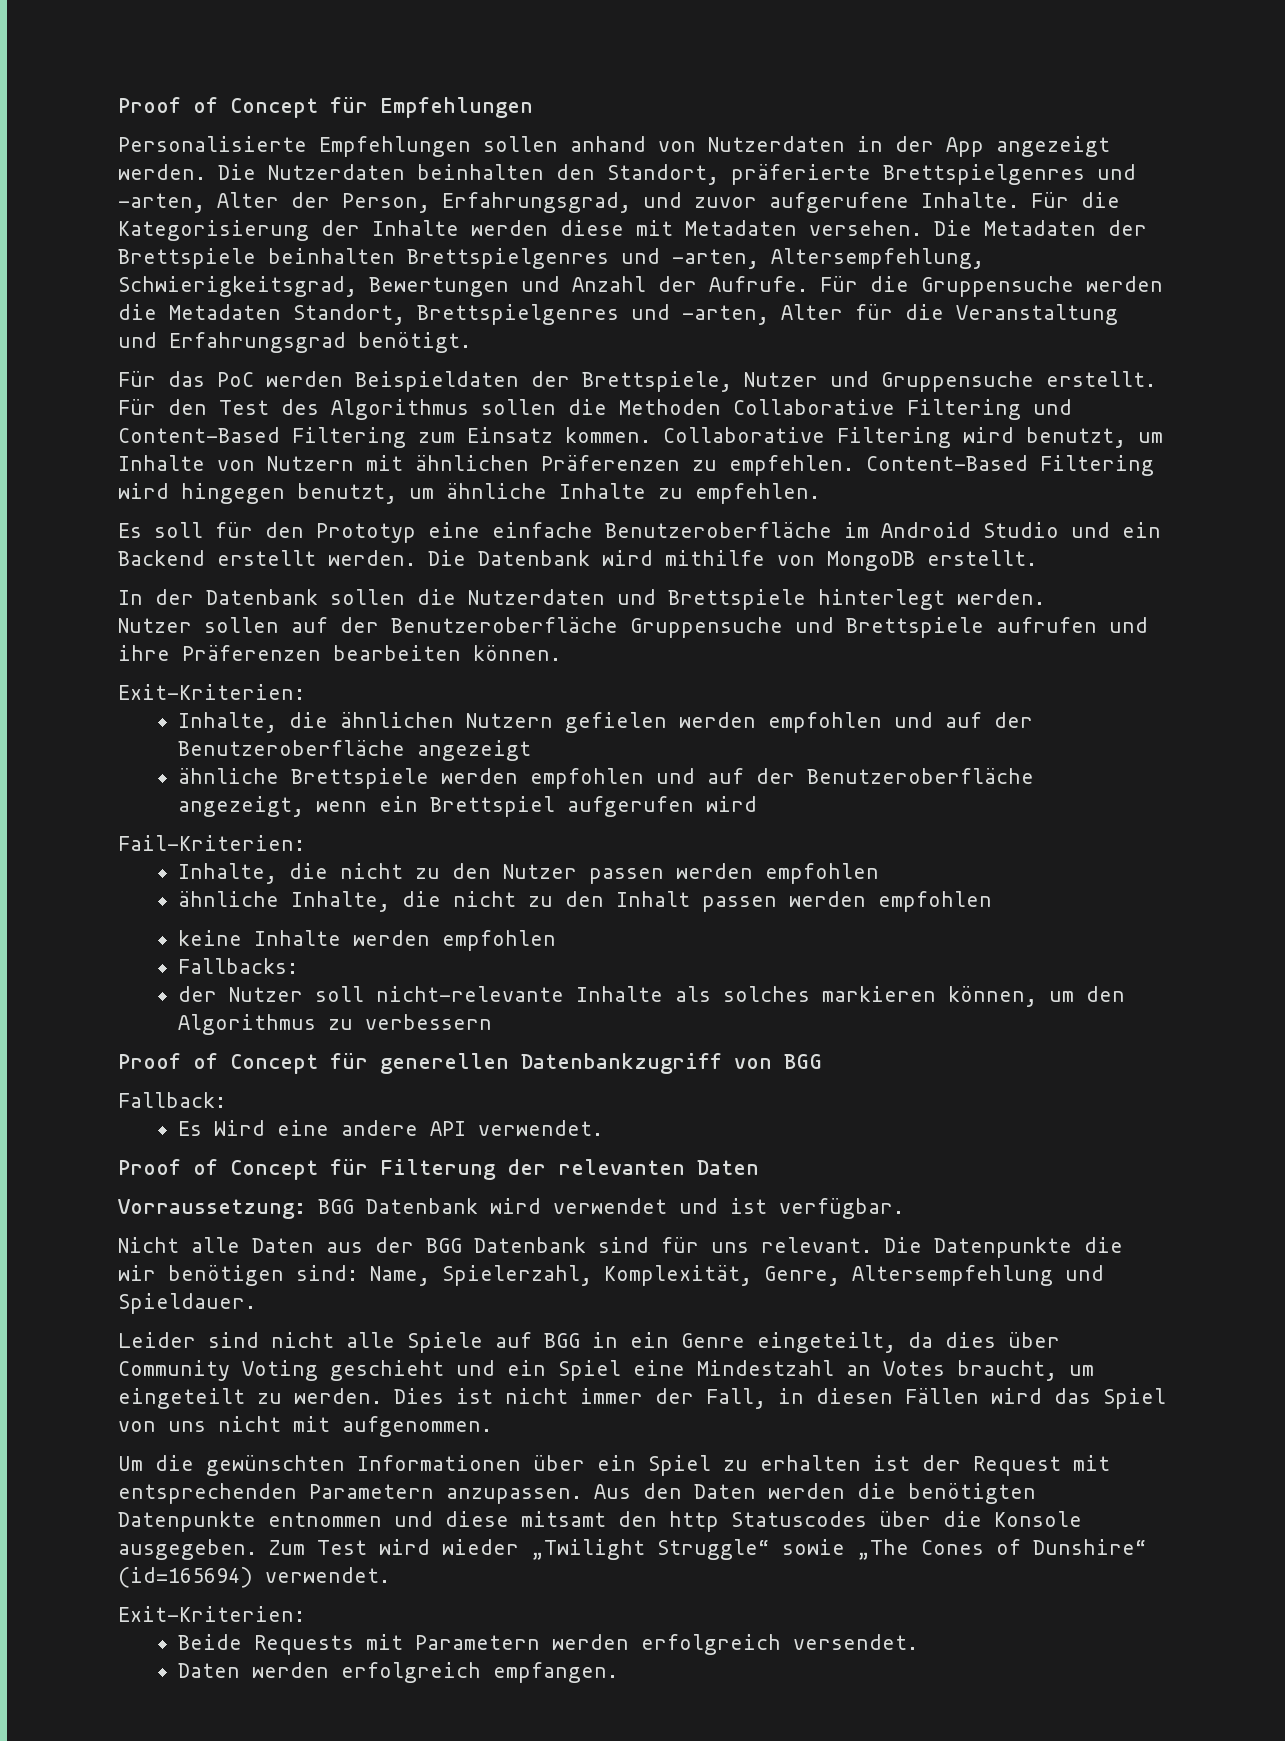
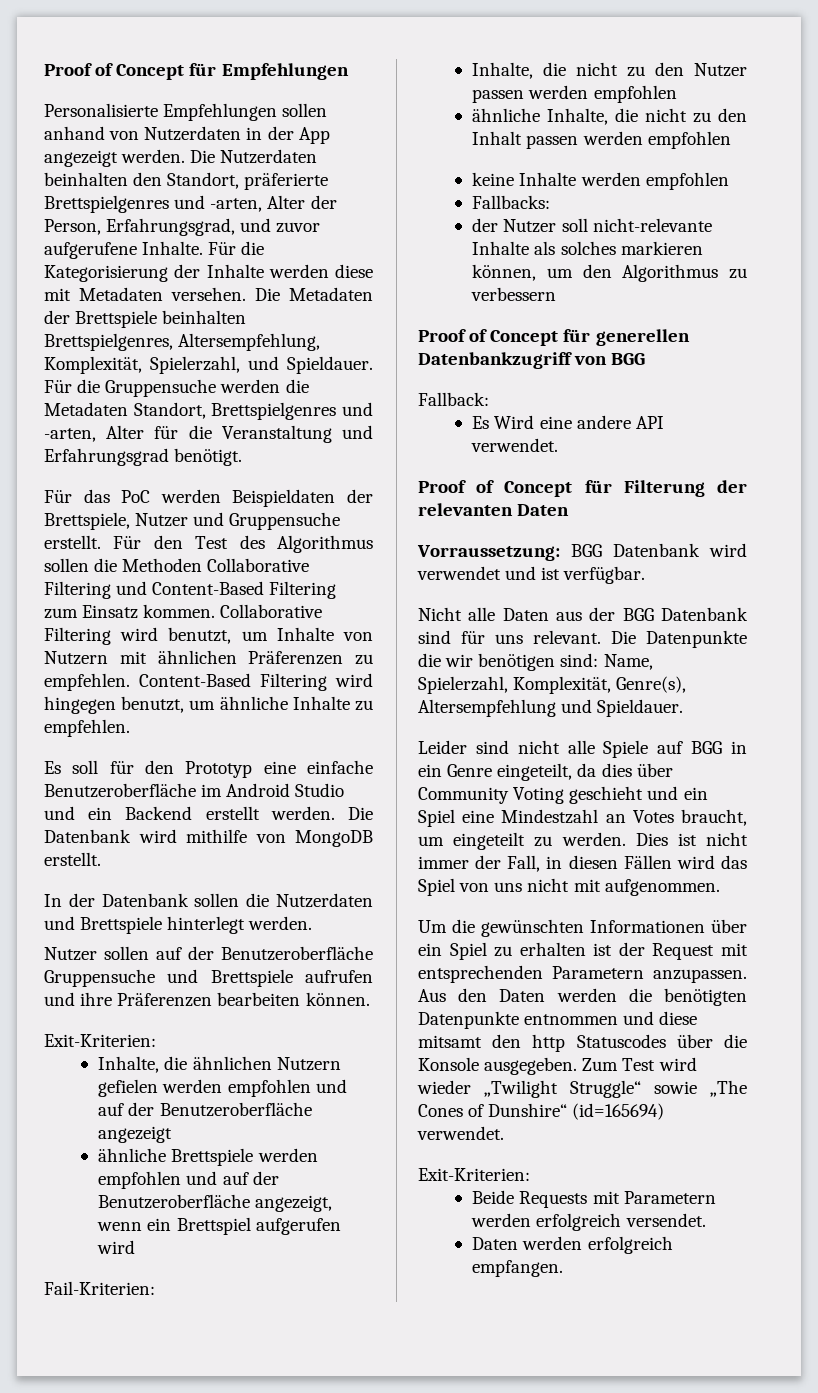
- Die Metadaten der Brettspiele beinhalten Brettspielgenres und -arten, Altersempfehlung, Schwierigkeitsgrad, Bewertungen und Anzahl der Aufrufe.
+ Die Metadaten der Brettspiele beinhalten Brettspielgenres, Altersempfehlung, Komplexität, Spielerzahl, und Spieldauer.
- Die Datenpunkte die wir benötigen sind: Name, Spielerzahl, Komplexität, Genre, Altersempfehlung und Spieldauer.
+ Die Datenpunkte die wir benötigen sind: Name, Spielerzahl, Komplexität, Genre(s), Altersempfehlung und Spieldauer.

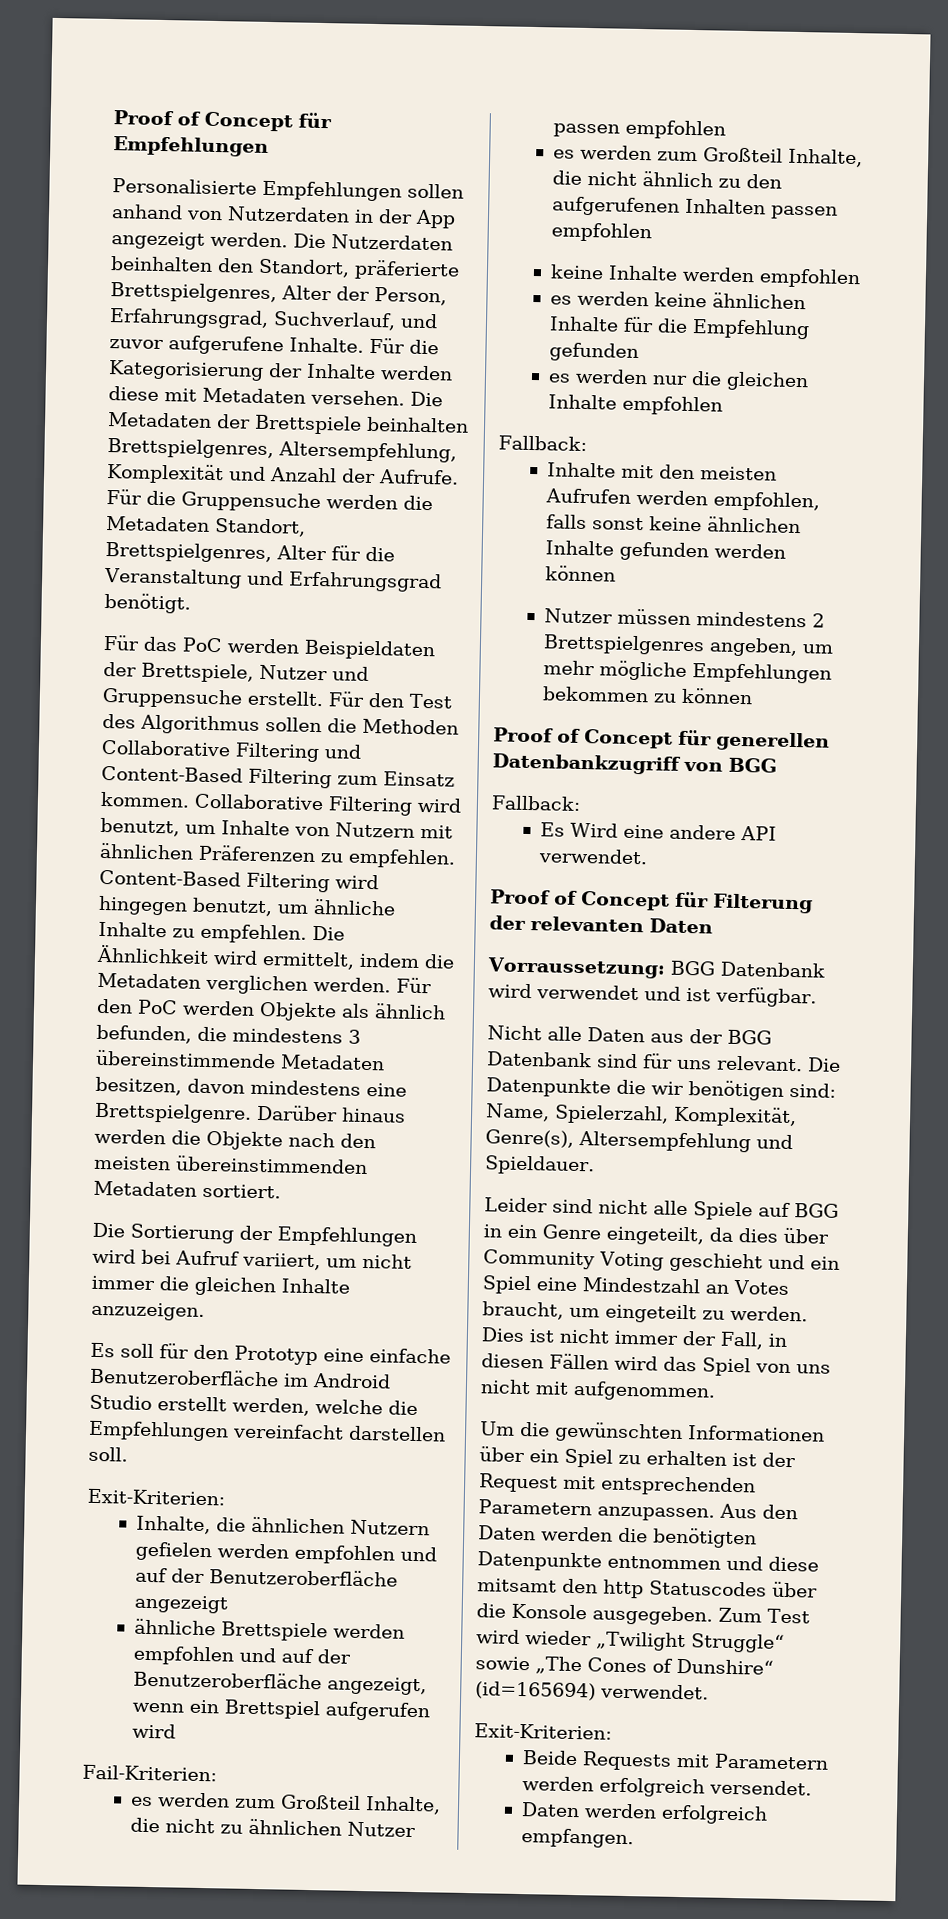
- Die Nutzerdaten beinhalten den Standort, präferierte Brettspielgenres und -arten, Alter der Person, Erfahrungsgrad, und zuvor aufgerufene Inhalte.
+ Die Nutzerdaten beinhalten den Standort, präferierte Brettspielgenres, Alter der Person, Erfahrungsgrad, Suchverlauf, und zuvor aufgerufene Inhalte.
- Die Metadaten der Brettspiele beinhalten Brettspielgenres, Altersempfehlung, Komplexität, Spielerzahl, und Spieldauer.
+ Die Metadaten der Brettspiele beinhalten Brettspielgenres, Altersempfehlung, Komplexität und Anzahl der Aufrufe.
- Für die Gruppensuche werden die Metadaten Standort, Brettspielgenres und -arten, Alter für die Veranstaltung und Erfahrungsgrad benötigt.
+ Für die Gruppensuche werden die Metadaten Standort, Brettspielgenres, Alter für die Veranstaltung und Erfahrungsgrad benötigt.
+ Die Ähnlichkeit wird ermittelt, indem die Metadaten verglichen werden. Für den PoC werden Objekte als ähnlich befunden, die mindestens 3 übereinstimmende Metadaten besitzen, davon mindestens eine Brettspielgenre. Darüber hinaus werden die Objekte nach den meisten übereinstimmenden Metadaten sortiert.
+ Die Sortierung der Empfehlungen wird bei Aufruf variiert, um nicht immer die gleichen Inhalte anzuzeigen.
- Es soll für den Prototyp eine einfache Benutzeroberfläche im Android Studio und ein Backend erstellt werden. Die Datenbank wird mithilfe von MongoDB erstellt.
- In der Datenbank sollen die Nutzerdaten und Brettspiele hinterlegt werden.
- Nutzer sollen auf der Benutzeroberfläche Gruppensuche und Brettspiele aufrufen und ihre Präferenzen bearbeiten können.
+ Es soll für den Prototyp eine einfache Benutzeroberfläche im Android Studio erstellt werden, welche die Empfehlungen vereinfacht darstellen soll.
- Inhalte, die nicht zu den Nutzer passen werden empfohlen
- ähnliche Inhalte, die nicht zu den Inhalt passen werden empfohlen
+ es werden zum Großteil Inhalte, die nicht zu ähnlichen Nutzer passen empfohlen
+ es werden zum Großteil Inhalte, die nicht ähnlich zu den aufgerufenen Inhalten passen empfohlen
- Fallbacks:
- der Nutzer soll nicht-relevante Inhalte als solches markieren können, um den Algorithmus zu verbessern
+ es werden keine ähnlichen Inhalte für die Empfehlung gefunden
+ es werden nur die gleichen Inhalte empfohlen
+ Fallback:
+ Inhalte mit den meisten Aufrufen werden empfohlen, falls sonst keine ähnlichen Inhalte gefunden werden können
+ Nutzer müssen mindestens 2 Brettspielgenres angeben, um mehr mögliche Empfehlungen bekommen zu können

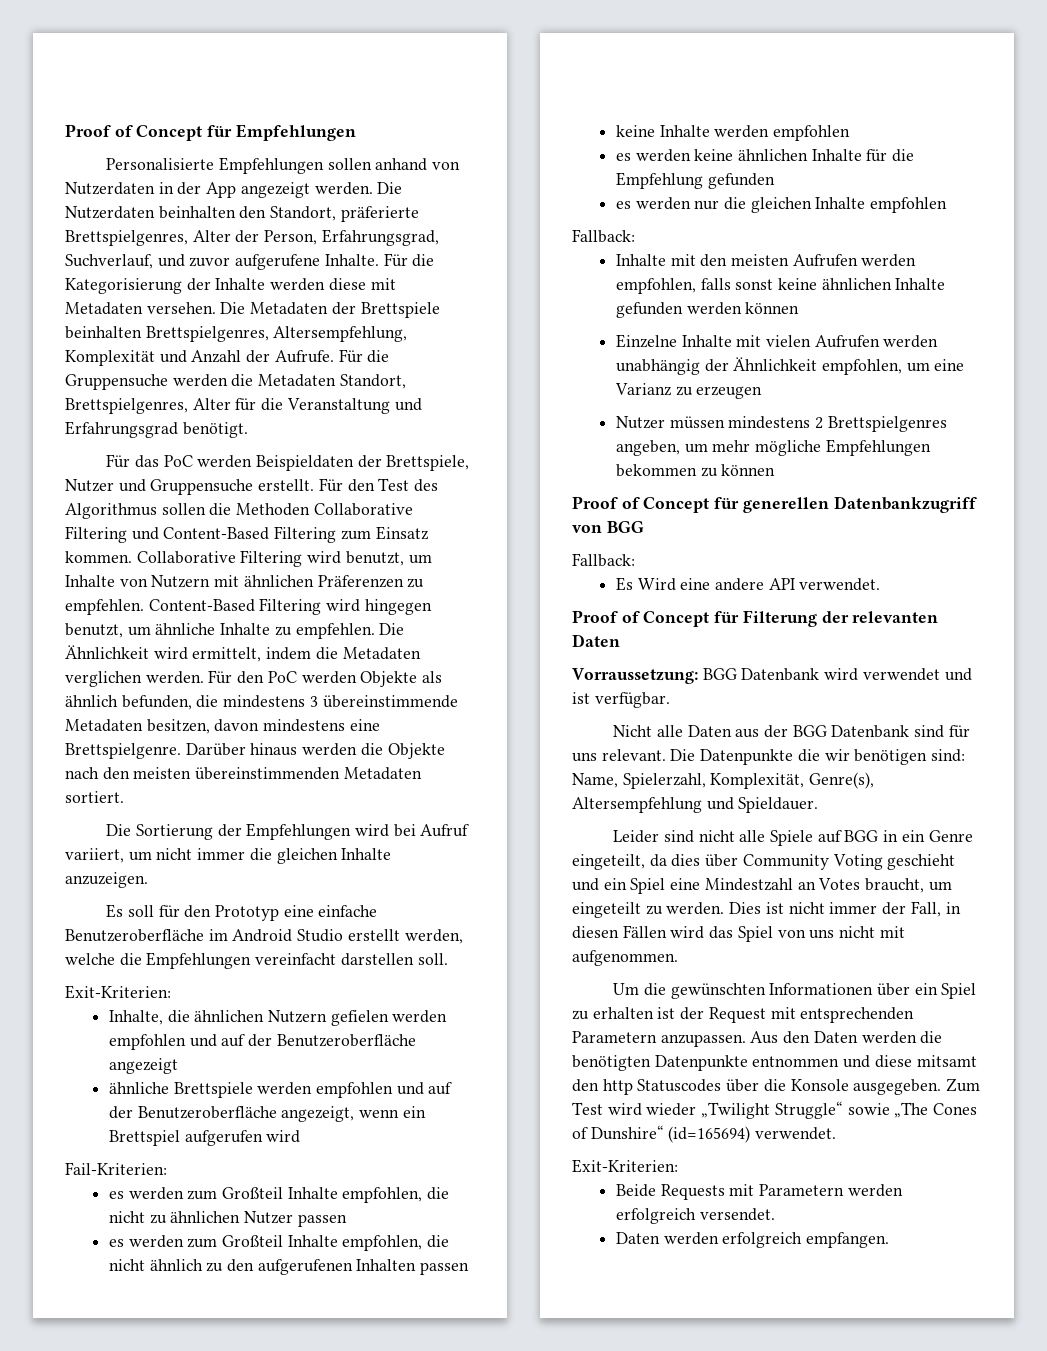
- es werden zum Großteil Inhalte, die nicht zu ähnlichen Nutzer passen empfohlen
- es werden zum Großteil Inhalte, die nicht ähnlich zu den aufgerufenen Inhalten passen empfohlen
+ es werden zum Großteil Inhalte empfohlen, die nicht zu ähnlichen Nutzer passen
+ es werden zum Großteil Inhalte empfohlen, die nicht ähnlich zu den aufgerufenen Inhalten passen
+ Einzelne Inhalte mit vielen Aufrufen werden unabhängig der Ähnlichkeit empfohlen, um eine Varianz zu erzeugen

